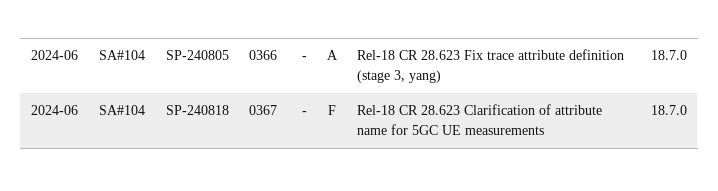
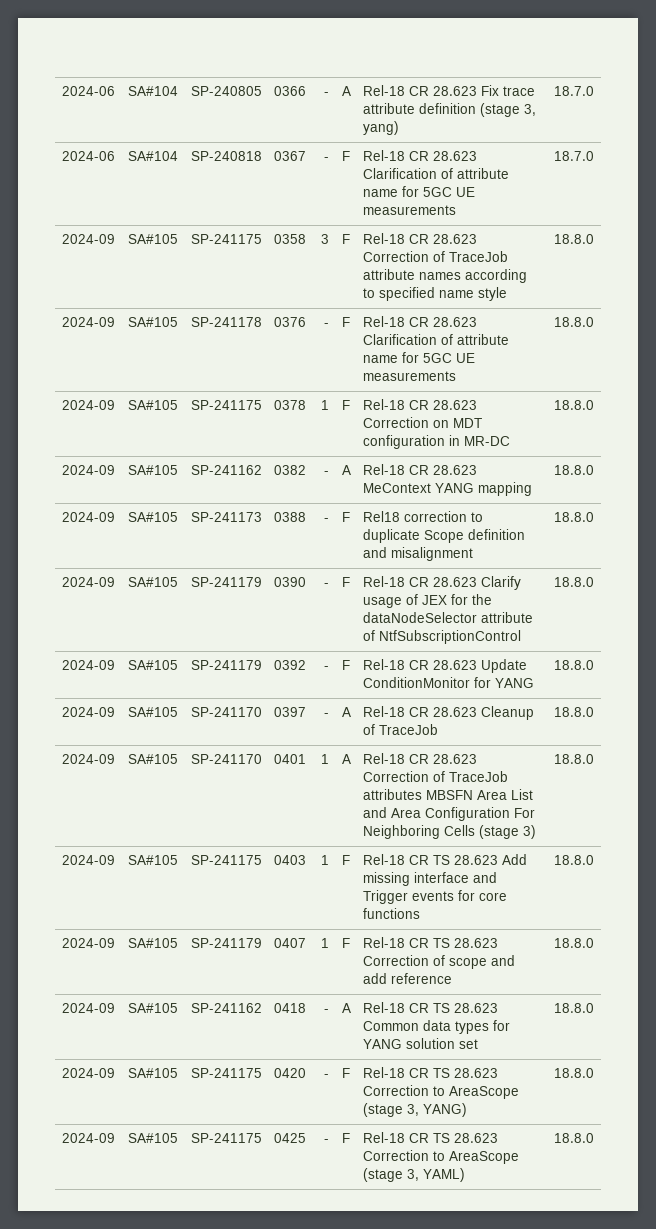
+ 2024-09 | SA#105 | SP-241175 | 0358 | 3 | F | Rel-18 CR 28.623 Correction of TraceJob attribute names according to specified name style | 18.8.0
+ 2024-09 | SA#105 | SP-241178 | 0376 | - | F | Rel-18 CR 28.623 Clarification of attribute name for 5GC UE measurements | 18.8.0
+ 2024-09 | SA#105 | SP-241175 | 0378 | 1 | F | Rel-18 CR 28.623 Correction on MDT configuration in MR-DC | 18.8.0
+ 2024-09 | SA#105 | SP-241162 | 0382 | - | A | Rel-18 CR 28.623 MeContext YANG mapping | 18.8.0
+ 2024-09 | SA#105 | SP-241173 | 0388 | - | F | Rel18 correction to duplicate Scope definition and misalignment | 18.8.0
+ 2024-09 | SA#105 | SP-241179 | 0390 | - | F | Rel-18 CR 28.623 Clarify usage of JEX for the dataNodeSelector attribute of NtfSubscriptionControl | 18.8.0
+ 2024-09 | SA#105 | SP-241179 | 0392 | - | F | Rel-18 CR 28.623 Update ConditionMonitor for YANG | 18.8.0
+ 2024-09 | SA#105 | SP-241170 | 0397 | - | A | Rel-18 CR 28.623 Cleanup of TraceJob | 18.8.0
+ 2024-09 | SA#105 | SP-241170 | 0401 | 1 | A | Rel-18 CR 28.623 Correction of TraceJob attributes MBSFN Area List and Area Configuration For Neighboring Cells (stage 3) | 18.8.0
+ 2024-09 | SA#105 | SP-241175 | 0403 | 1 | F | Rel-18 CR TS 28.623 Add missing interface and Trigger events for core functions | 18.8.0
+ 2024-09 | SA#105 | SP-241179 | 0407 | 1 | F | Rel-18 CR TS 28.623 Correction of scope and add reference | 18.8.0
+ 2024-09 | SA#105 | SP-241162 | 0418 | - | A | Rel-18 CR TS 28.623 Common data types for YANG solution set | 18.8.0
+ 2024-09 | SA#105 | SP-241175 | 0420 | - | F | Rel-18 CR TS 28.623 Correction to AreaScope (stage 3, YANG) | 18.8.0
+ 2024-09 | SA#105 | SP-241175 | 0425 | - | F | Rel-18 CR TS 28.623 Correction to AreaScope (stage 3, YAML) | 18.8.0

